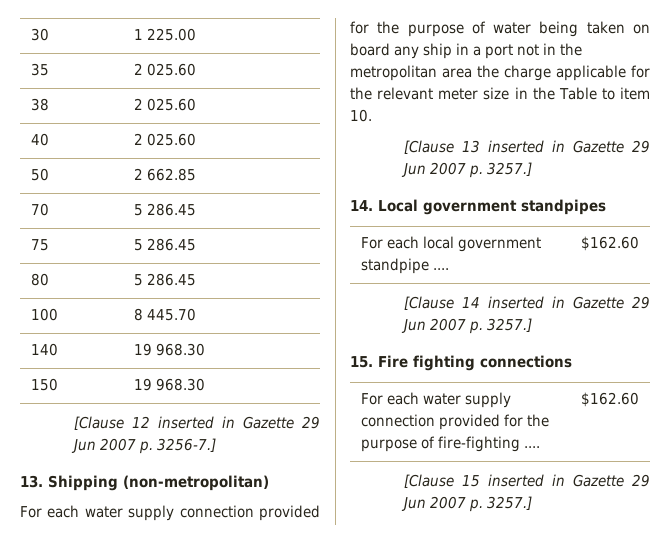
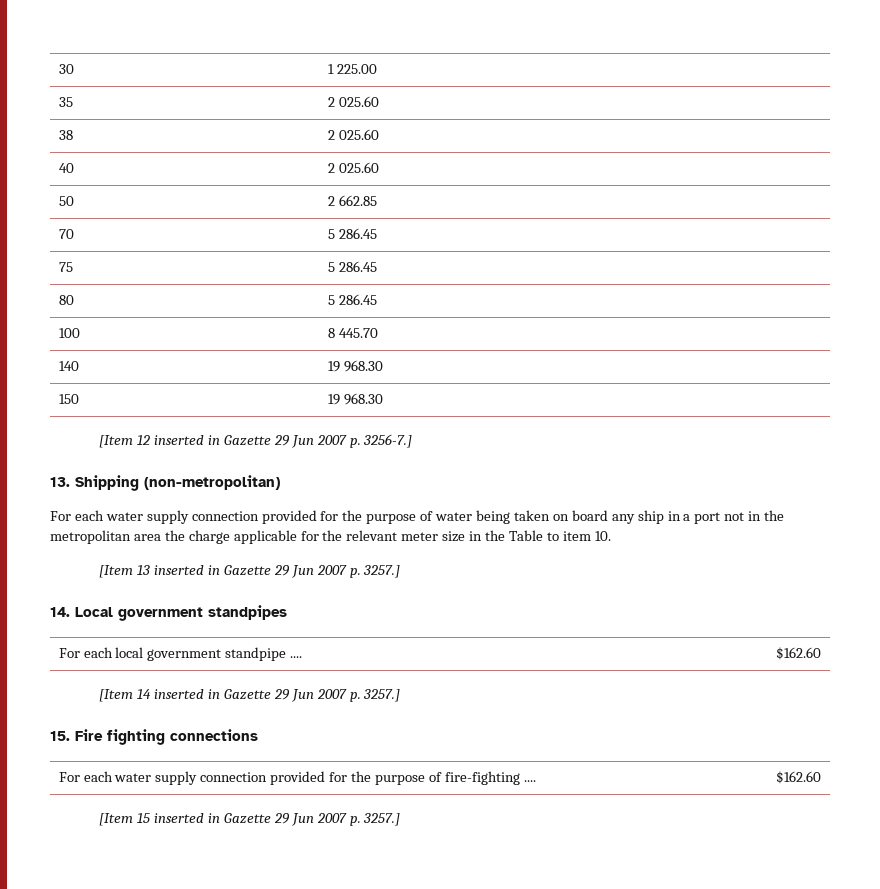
- [Clause 12 inserted in Gazette 29 Jun 2007 p. 3256-7.]
+ [Item 12 inserted in Gazette 29 Jun 2007 p. 3256-7.]
- [Clause 13 inserted in Gazette 29 Jun 2007 p. 3257.]
+ [Item 13 inserted in Gazette 29 Jun 2007 p. 3257.]
- [Clause 14 inserted in Gazette 29 Jun 2007 p. 3257.]
+ [Item 14 inserted in Gazette 29 Jun 2007 p. 3257.]
- [Clause 15 inserted in Gazette 29 Jun 2007 p. 3257.]
+ [Item 15 inserted in Gazette 29 Jun 2007 p. 3257.]

